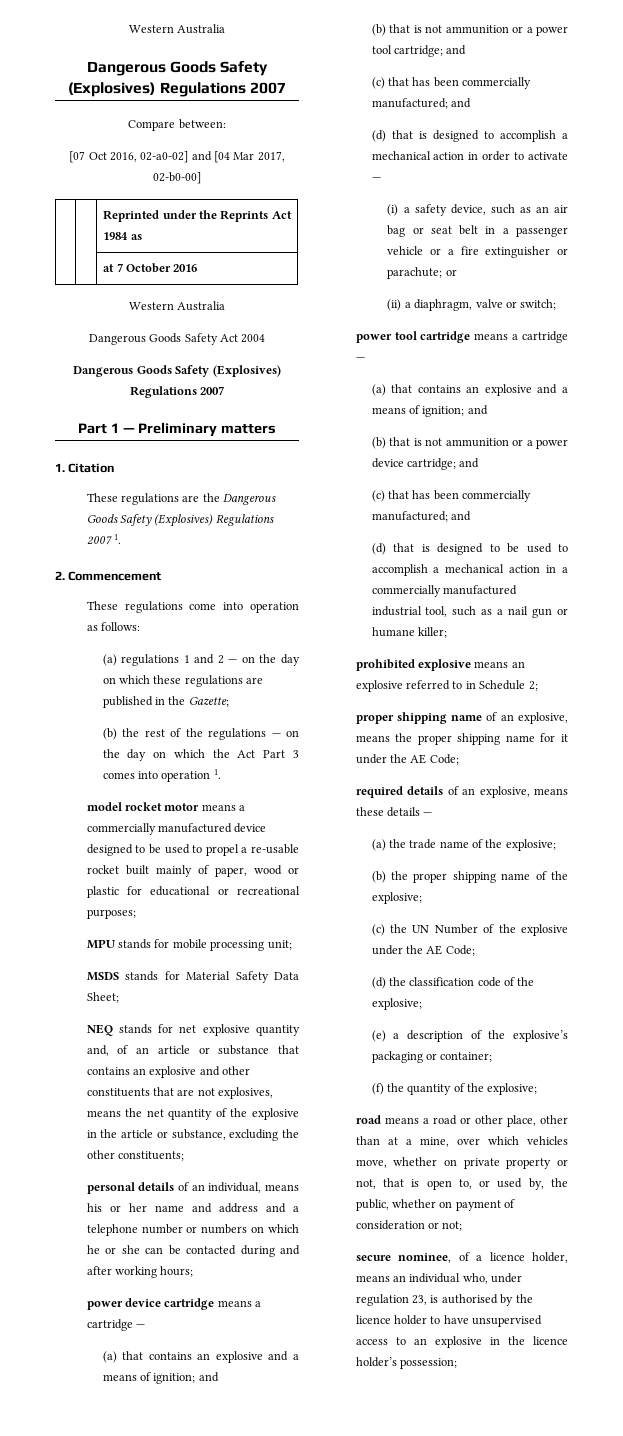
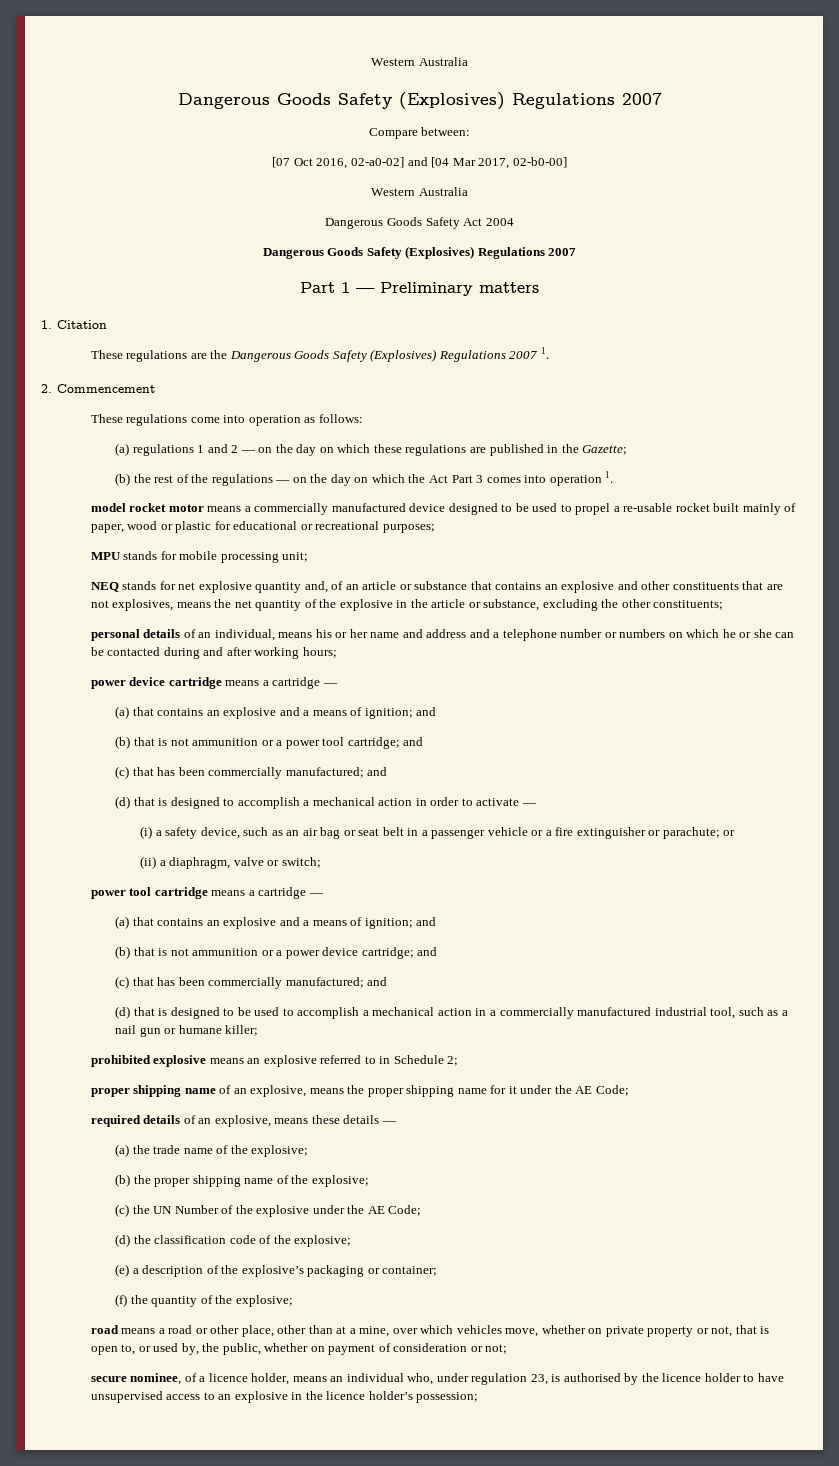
- | | Reprinted under the Reprints Act 1984 as
- | | at 7 October 2016
- MSDS stands for Material Safety Data Sheet;

